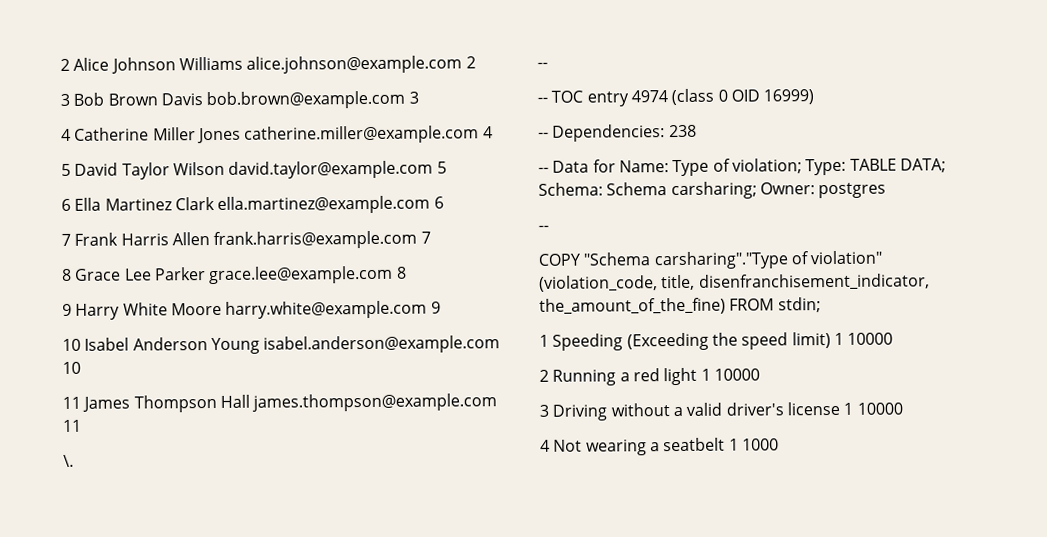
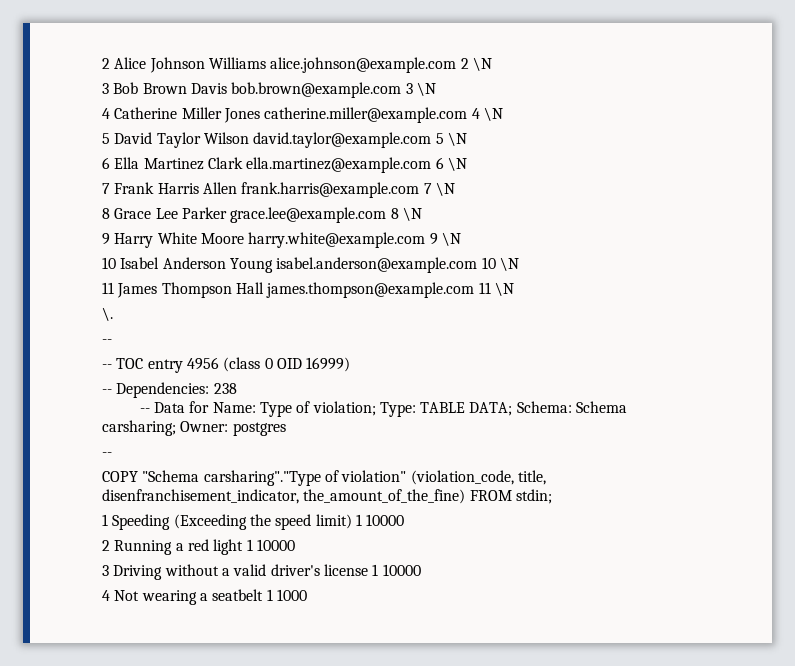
- 2 Alice Johnson Williams alice.johnson@example.com 2
+ 2 Alice Johnson Williams alice.johnson@example.com 2 \N
- 3 Bob Brown Davis bob.brown@example.com 3
+ 3 Bob Brown Davis bob.brown@example.com 3 \N
- 4 Catherine Miller Jones catherine.miller@example.com 4
+ 4 Catherine Miller Jones catherine.miller@example.com 4 \N
- 5 David Taylor Wilson david.taylor@example.com 5
+ 5 David Taylor Wilson david.taylor@example.com 5 \N
- 6 Ella Martinez Clark ella.martinez@example.com 6
+ 6 Ella Martinez Clark ella.martinez@example.com 6 \N
- 7 Frank Harris Allen frank.harris@example.com 7
+ 7 Frank Harris Allen frank.harris@example.com 7 \N
- 8 Grace Lee Parker grace.lee@example.com 8
+ 8 Grace Lee Parker grace.lee@example.com 8 \N
- 9 Harry White Moore harry.white@example.com 9
+ 9 Harry White Moore harry.white@example.com 9 \N
- 10 Isabel Anderson Young isabel.anderson@example.com 10
+ 10 Isabel Anderson Young isabel.anderson@example.com 10 \N
- 11 James Thompson Hall james.thompson@example.com 11
+ 11 James Thompson Hall james.thompson@example.com 11 \N
- -- TOC entry 4974 (class 0 OID 16999)
+ -- TOC entry 4956 (class 0 OID 16999)

